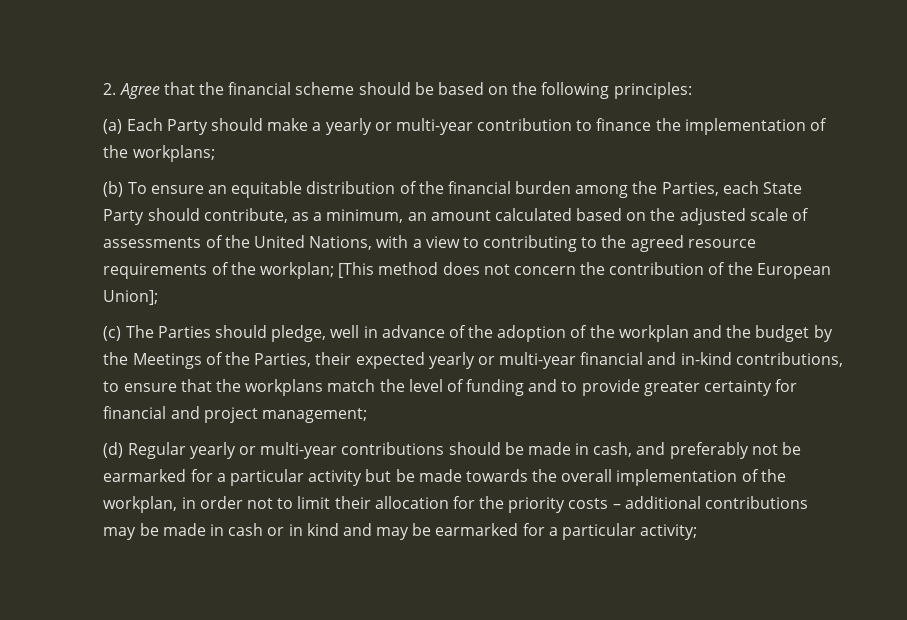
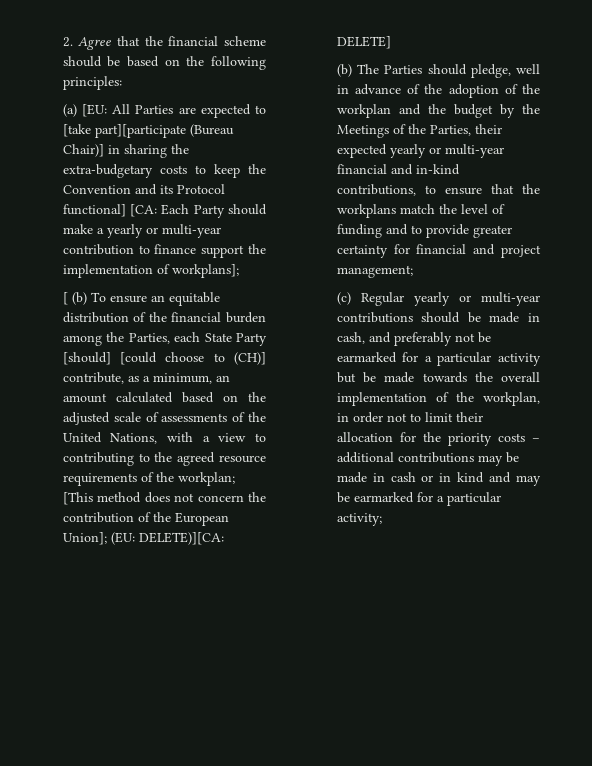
- (a) Each Party should make a yearly or multi-year contribution to finance the implementation of the workplans;
- (b) To ensure an equitable distribution of the financial burden among the Parties, each State Party should contribute, as a minimum, an amount calculated based on the adjusted scale of assessments of the United Nations, with a view to contributing to the agreed resource requirements of the workplan;
+ (a) [EU: All Parties are expected to [take part][participate (Bureau Chair)] in sharing the extra-budgetary costs to keep the Convention and its Protocol functional] [CA: Each Party should make a yearly or multi-year contribution to finance support the implementation of workplans];
+ [ (b) To ensure an equitable distribution of the financial burden among the Parties, each State Party [should] [could choose to (CH)] contribute, as a minimum, an amount calculated based on the adjusted scale of assessments of the United Nations, with a view to contributing to the agreed resource requirements of the workplan;
- [This method does not concern the contribution of the European Union];
- (c) The Parties should pledge, well in advance of the adoption of the workplan and the budget by the Meetings of the Parties, their expected yearly or multi-year financial and in-kind contributions, to ensure that the workplans match the level of funding and to provide greater certainty for financial and project management;
+ [This method does not concern the contribution of the European Union]; (EU: DELETE)][CA: DELETE]
+ (b) The Parties should pledge, well in advance of the adoption of the workplan and the budget by the Meetings of the Parties, their expected yearly or multi-year financial and in-kind contributions, to ensure that the workplans match the level of funding and to provide greater certainty for financial and project management;
- (d) Regular yearly or multi-year contributions should be made in cash, and preferably not be earmarked for a particular activity but be made towards the overall implementation of the workplan, in order not to limit their allocation for the priority costs – additional contributions may be made in cash or in kind and may be earmarked for a particular activity;
+ (c) Regular yearly or multi-year contributions should be made in cash, and preferably not be earmarked for a particular activity but be made towards the overall implementation of the workplan, in order not to limit their allocation for the priority costs – additional contributions may be made in cash or in kind and may be earmarked for a particular activity;

